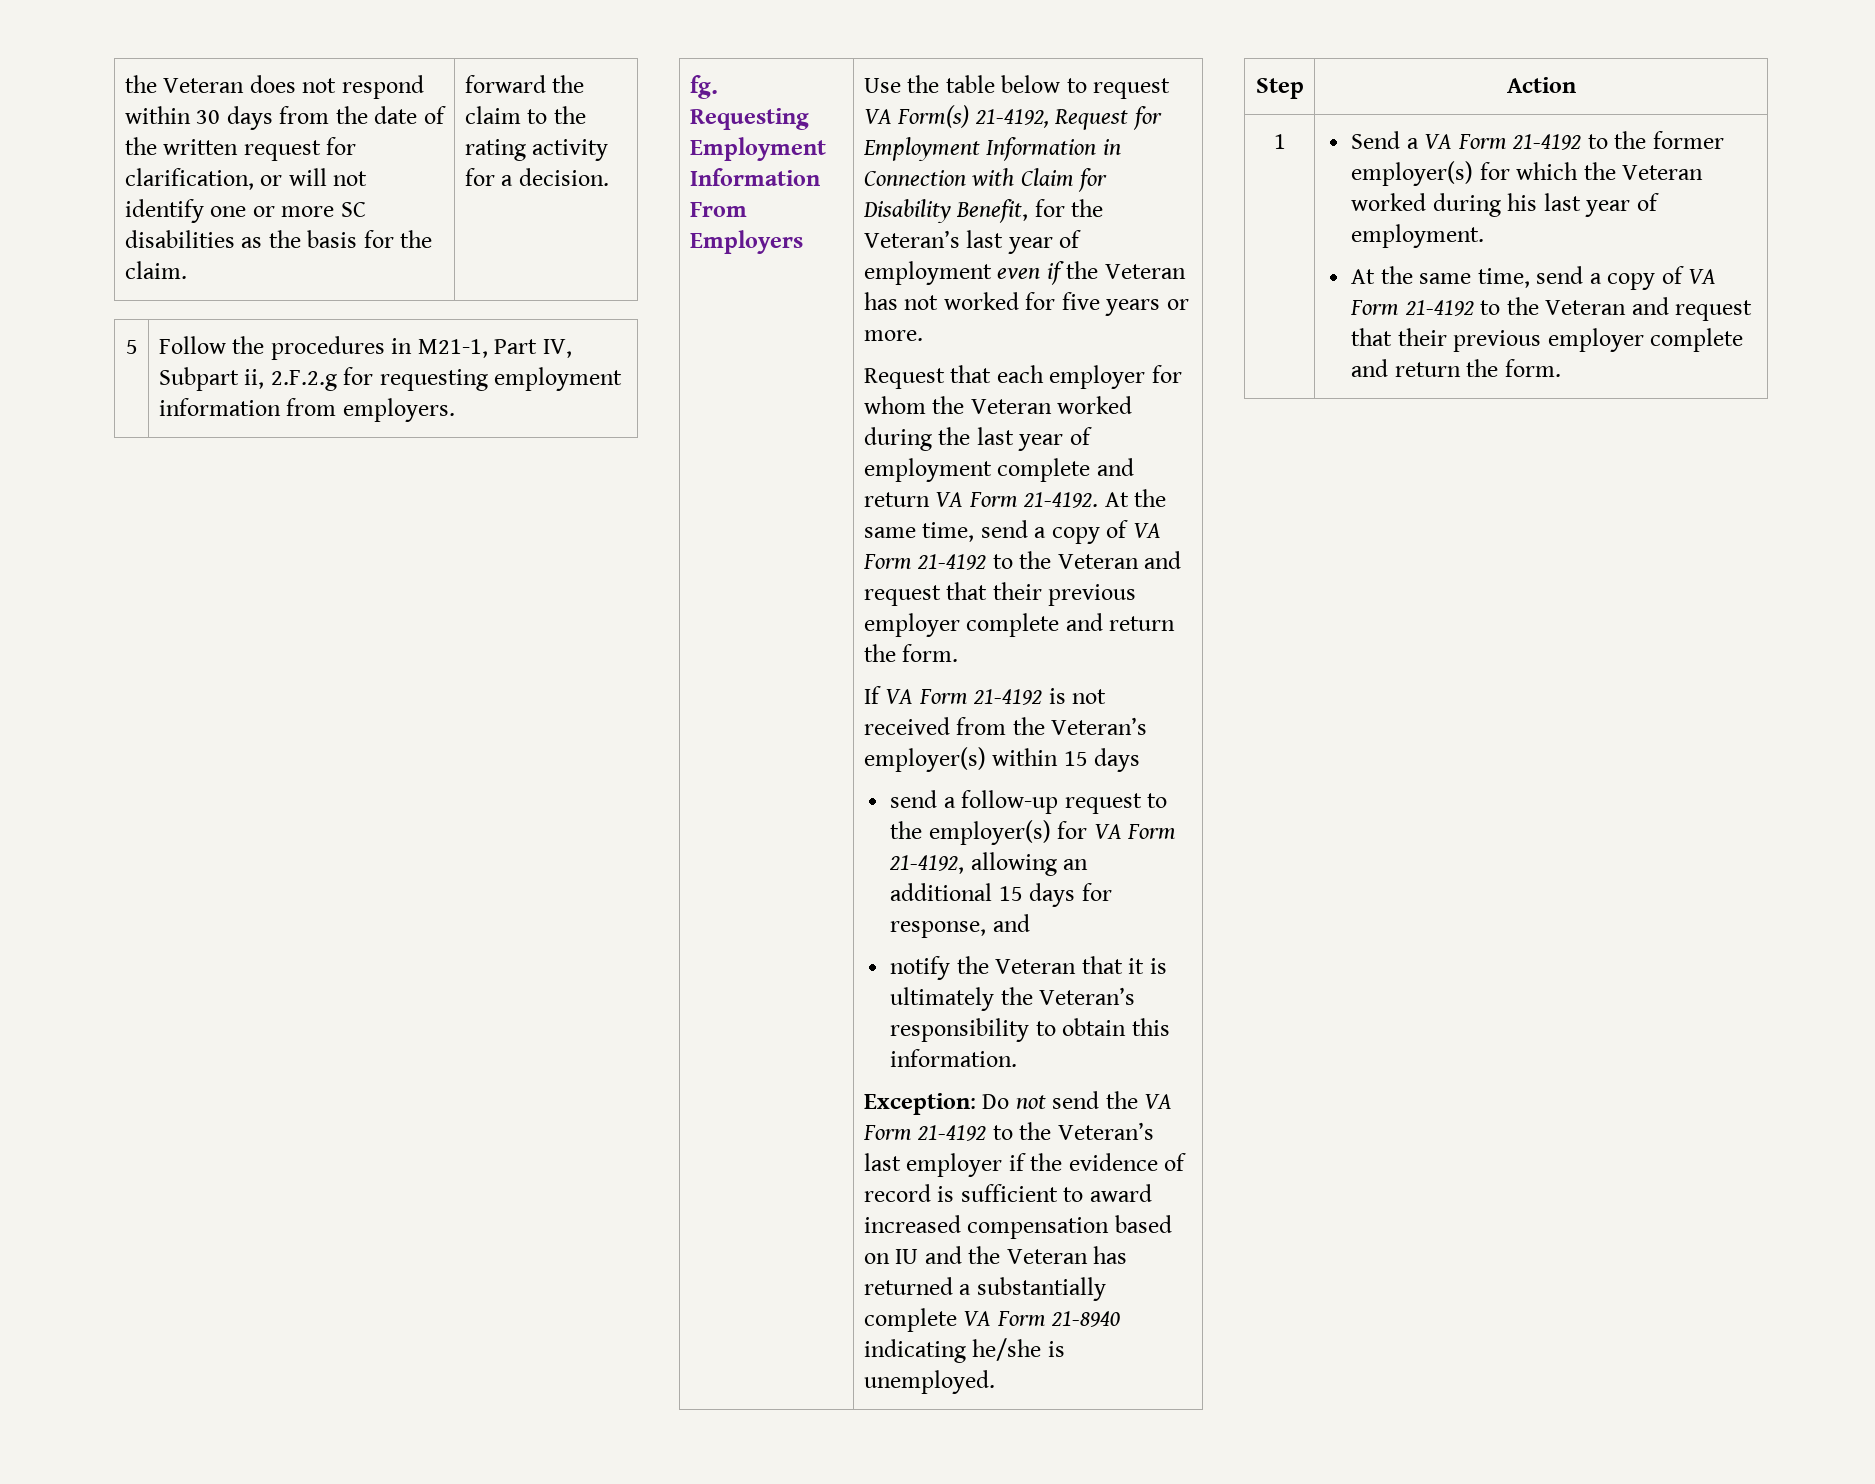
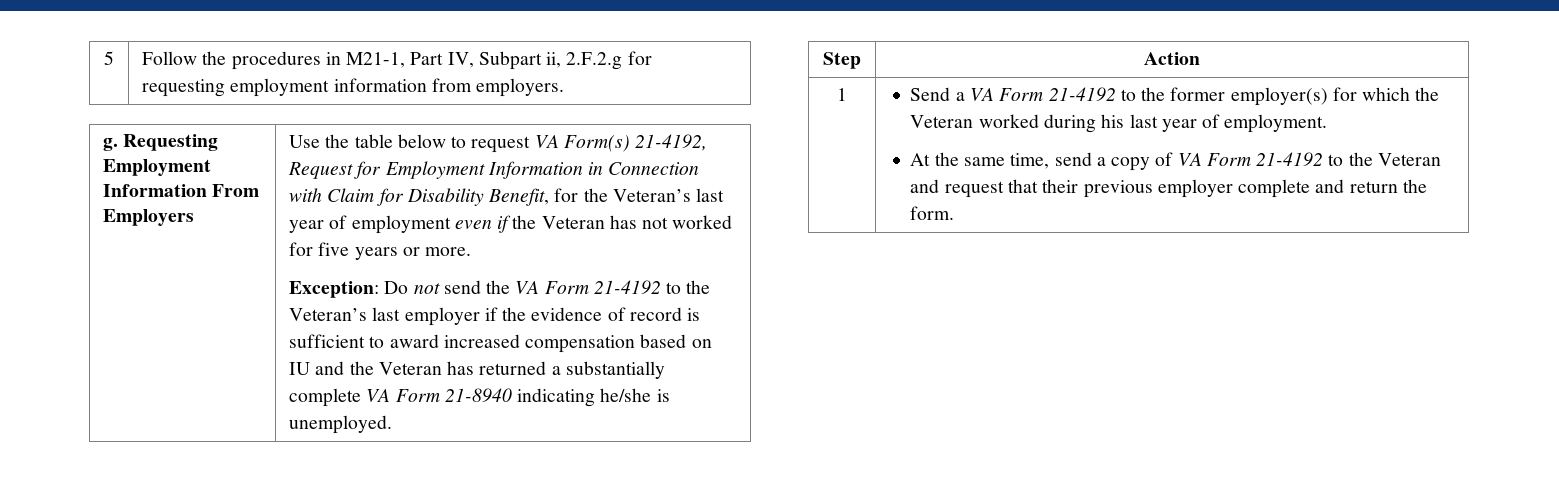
- the Veteran does not respond within 30 days from the date of the written request for clarification, or will not identify one or more SC disabilities as the basis for the claim. | forward the claim to the rating activity for a decision.
- fg.
+ g.
- Request that each employer for whom the Veteran worked during the last year of employment complete and return VA Form 21-4192. At the same time, send a copy of VA Form 21-4192 to the Veteran and request that their previous employer complete and return the form.
- If VA Form 21-4192 is not received from the Veteran’s employer(s) within 15 days
- send a follow-up request to the employer(s) for VA Form 21-4192, allowing an additional 15 days for response, and
- notify the Veteran that it is ultimately the Veteran’s responsibility to obtain this information.

